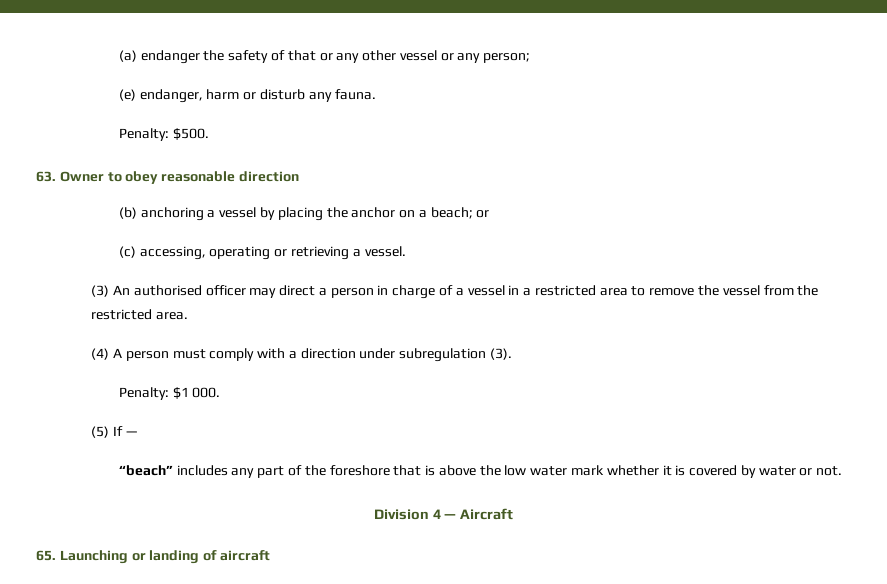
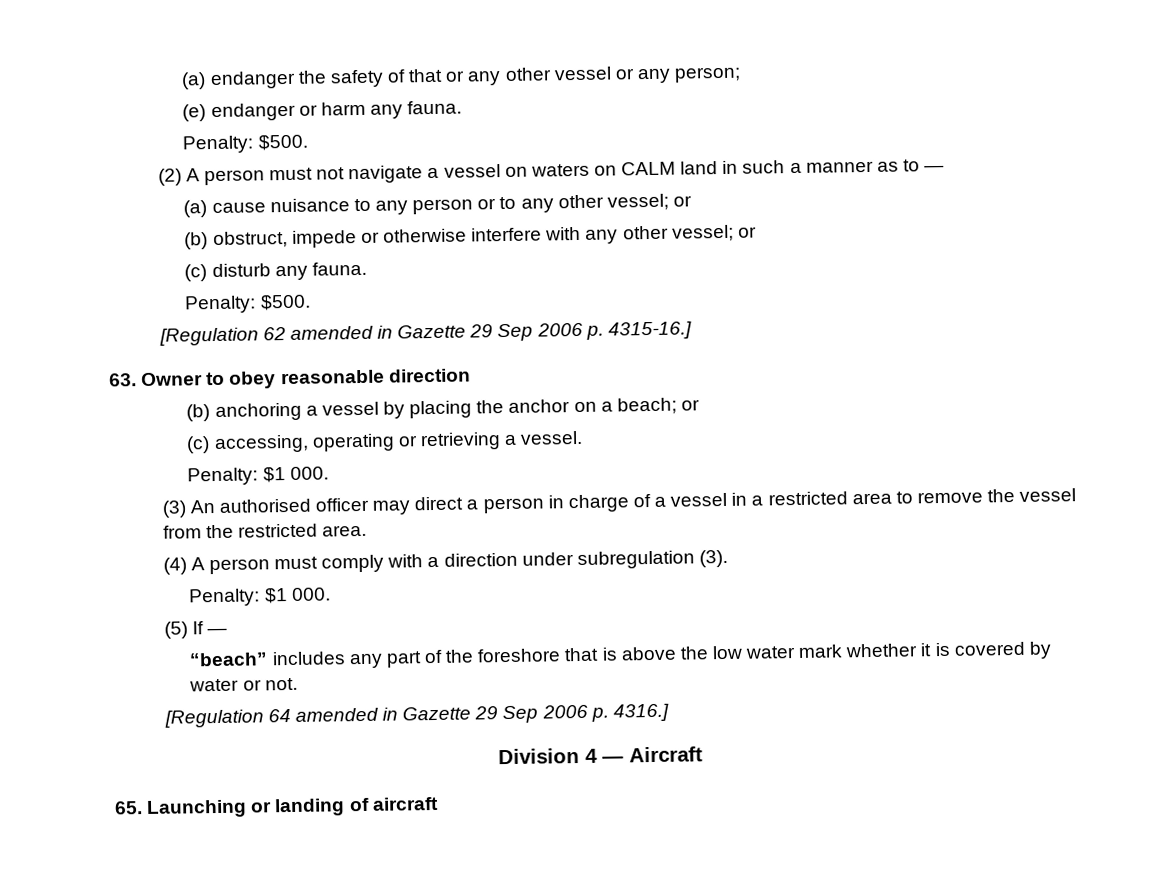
- (e) endanger, harm or disturb any fauna.
+ (e) endanger or harm any fauna.
+ Penalty: $500.
+ (2) A person must not navigate a vessel on waters on CALM land in such a manner as to —
+ (a) cause nuisance to any person or to any other vessel; or
+ (b) obstruct, impede or otherwise interfere with any other vessel; or
+ (c) disturb any fauna.
+ [Regulation 62 amended in Gazette 29 Sep 2006 p. 4315-16.]
  (c) accessing, operating or retrieving a vessel.
+ Penalty: $1 000.
+ [Regulation 64 amended in Gazette 29 Sep 2006 p. 4316.]

